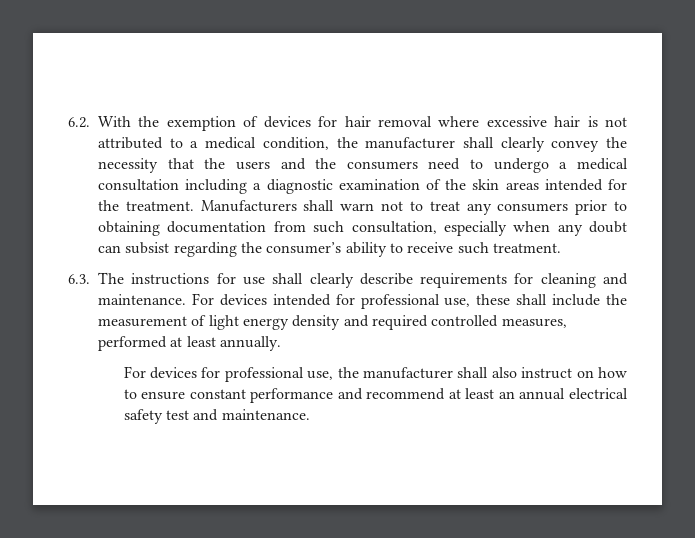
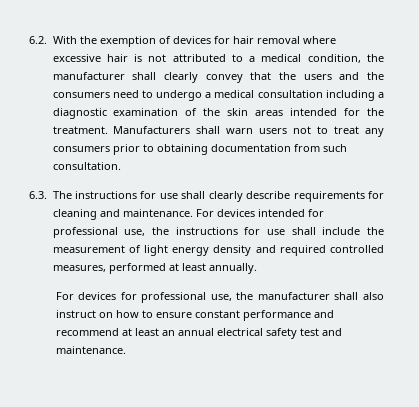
- 6.2. With the exemption of devices for hair removal where excessive hair is not attributed to a medical condition, the manufacturer shall clearly convey the necessity that the users and the consumers need to undergo a medical consultation including a diagnostic examination of the skin areas intended for the treatment.
+ 6.2. With the exemption of devices for hair removal where excessive hair is not attributed to a medical condition, the manufacturer shall clearly convey that the users and the consumers need to undergo a medical consultation including a diagnostic examination of the skin areas intended for the treatment.
- Manufacturers shall warn not to treat any consumers prior to obtaining documentation from such consultation, especially when any doubt can subsist regarding the consumer’s ability to receive such treatment.
+ Manufacturers shall warn users not to treat any consumers prior to obtaining documentation from such consultation.
- For devices intended for professional use, these shall include the measurement of light energy density and required controlled measures, performed at least annually.
+ For devices intended for professional use, the instructions for use shall include the measurement of light energy density and required controlled measures, performed at least annually.

